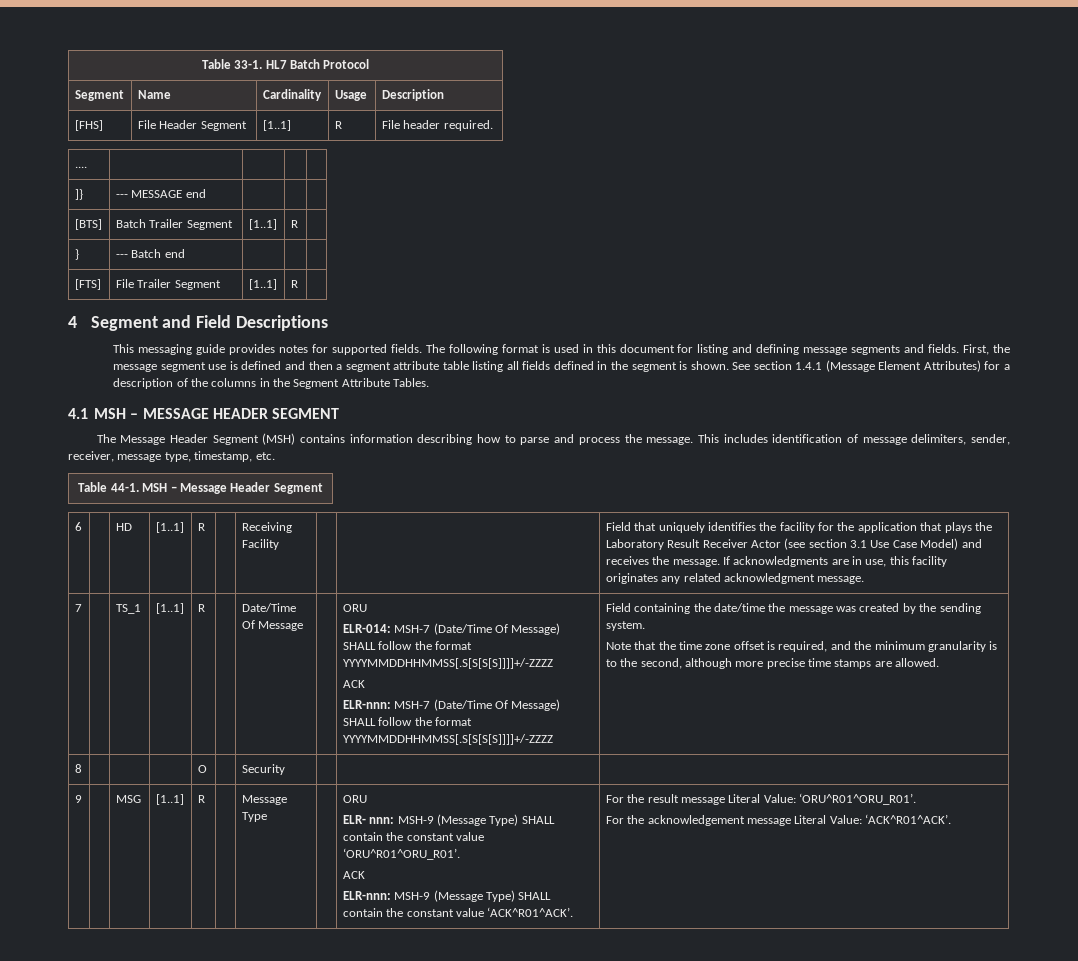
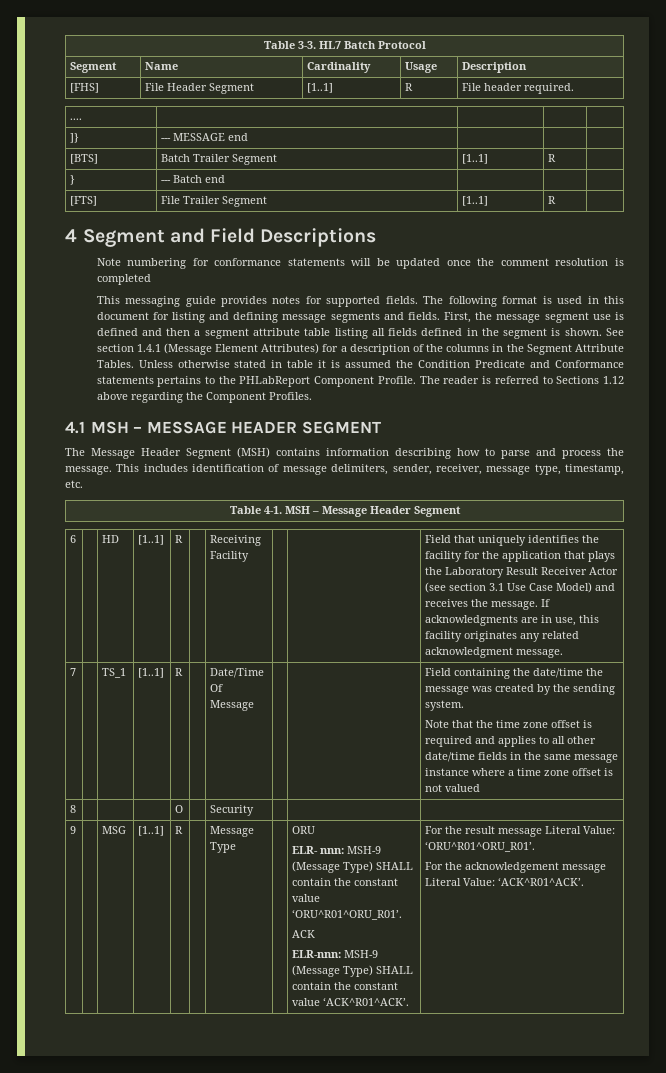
- Table 33-1. HL7 Batch Protocol
+ Table 3-3. HL7 Batch Protocol
+ Note numbering for conformance statements will be updated once the comment resolution is completed
+ Unless otherwise stated in table it is assumed the Condition Predicate and Conformance statements pertains to the PHLabReport Component Profile. The reader is referred to Sections 1.12 above regarding the Component Profiles.
- Table 44-1. MSH – Message Header Segment
+ Table 4-1. MSH – Message Header Segment
- Date/Time Of Message | | ORU
- ELR-014: MSH-7 (Date/Time Of Message) SHALL follow the format YYYYMMDDHHMMSS[.S[S[S[S]]]]+/-ZZZZ
- ACK
- ELR-nnn: MSH-7 (Date/Time Of Message) SHALL follow the format YYYYMMDDHHMMSS[.S[S[S[S]]]]+/-ZZZZ
+ Date/Time Of Message
- Note that the time zone offset is required, and the minimum granularity is to the second, although more precise time stamps are allowed.
+ Note that the time zone offset is required and applies to all other date/time fields in the same message instance where a time zone offset is not valued

